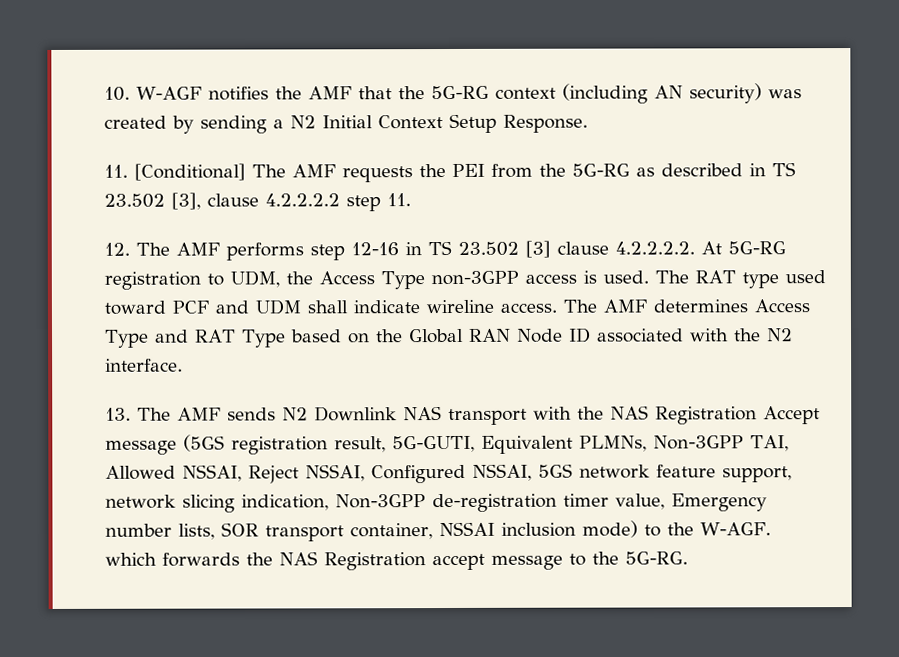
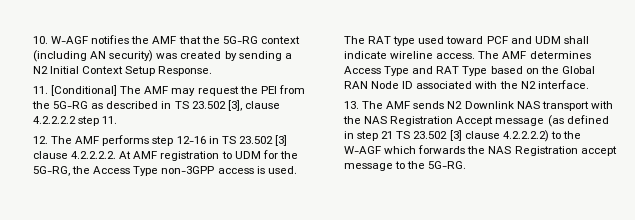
- 11. [Conditional] The AMF requests the PEI from the 5G-RG as described in TS 23.502 [3], clause 4.2.2.2.2 step 11.
+ 11. [Conditional] The AMF may request the PEI from the 5G-RG as described in TS 23.502 [3], clause 4.2.2.2.2 step 11.
- 12. The AMF performs step 12-16 in TS 23.502 [3] clause 4.2.2.2.2. At 5G-RG registration to UDM, the Access Type non-3GPP access is used.
+ 12. The AMF performs step 12-16 in TS 23.502 [3] clause 4.2.2.2.2. At AMF registration to UDM for the 5G-RG, the Access Type non-3GPP access is used.
- 13. The AMF sends N2 Downlink NAS transport with the NAS Registration Accept message (5GS registration result, 5G-GUTI, Equivalent PLMNs, Non-3GPP TAI, Allowed NSSAI, Reject NSSAI, Configured NSSAI, 5GS network feature support, network slicing indication, Non-3GPP de-registration timer value, Emergency number lists, SOR transport container, NSSAI inclusion mode) to the W-AGF. which forwards the NAS Registration accept message to the 5G-RG.
+ 13. The AMF sends N2 Downlink NAS transport with the NAS Registration Accept message (as defined in step 21 TS 23.502 [3] clause 4.2.2.2.2) to the W-AGF which forwards the NAS Registration accept message to the 5G-RG.

